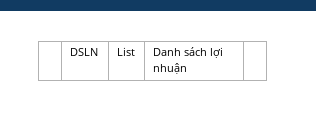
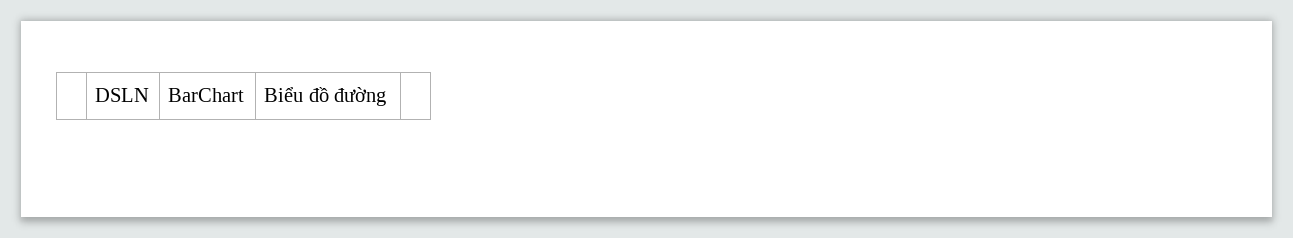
- | DSLN | List | Danh sách lợi nhuận |
+ | DSLN | BarChart | Biểu đồ đường |

